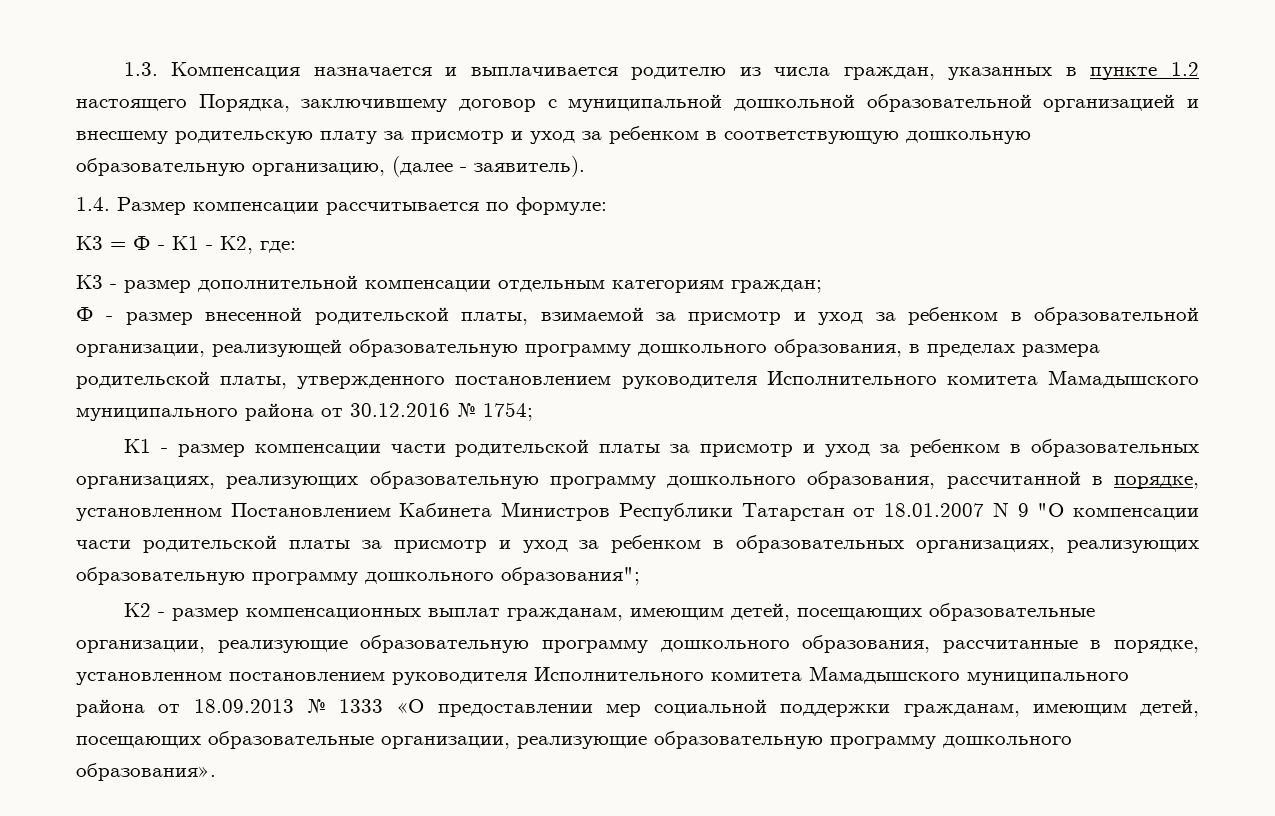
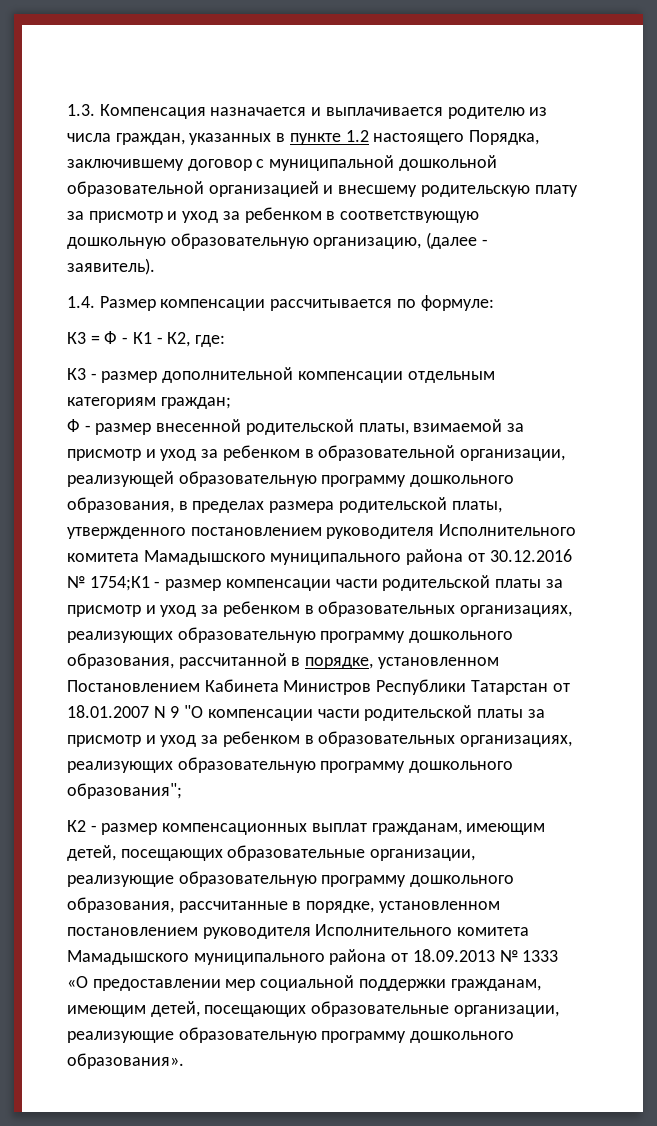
- Ф - размер внесенной родительской платы, взимаемой за присмотр и уход за ребенком в образовательной организации, реализующей образовательную программу дошкольного образования, в пределах размера родительской платы, утвержденного постановлением руководителя Исполнительного комитета Мамадышского муниципального района от 30.12.2016 № 1754;
- К1 - размер компенсации части родительской платы за присмотр и уход за ребенком в образовательных организациях, реализующих образовательную программу дошкольного образования, рассчитанной в порядке, установленном Постановлением Кабинета Министров Республики Татарстан от 18.01.2007 N 9 "О компенсации части родительской платы за присмотр и уход за ребенком в образовательных организациях, реализующих образовательную программу дошкольного образования";
+ Ф - размер внесенной родительской платы, взимаемой за присмотр и уход за ребенком в образовательной организации, реализующей образовательную программу дошкольного образования, в пределах размера родительской платы, утвержденного постановлением руководителя Исполнительного комитета Мамадышского муниципального района от 30.12.2016 № 1754;К1 - размер компенсации части родительской платы за присмотр и уход за ребенком в образовательных организациях, реализующих образовательную программу дошкольного образования, рассчитанной в порядке, установленном Постановлением Кабинета Министров Республики Татарстан от 18.01.2007 N 9 "О компенсации части родительской платы за присмотр и уход за ребенком в образовательных организациях, реализующих образовательную программу дошкольного образования";

